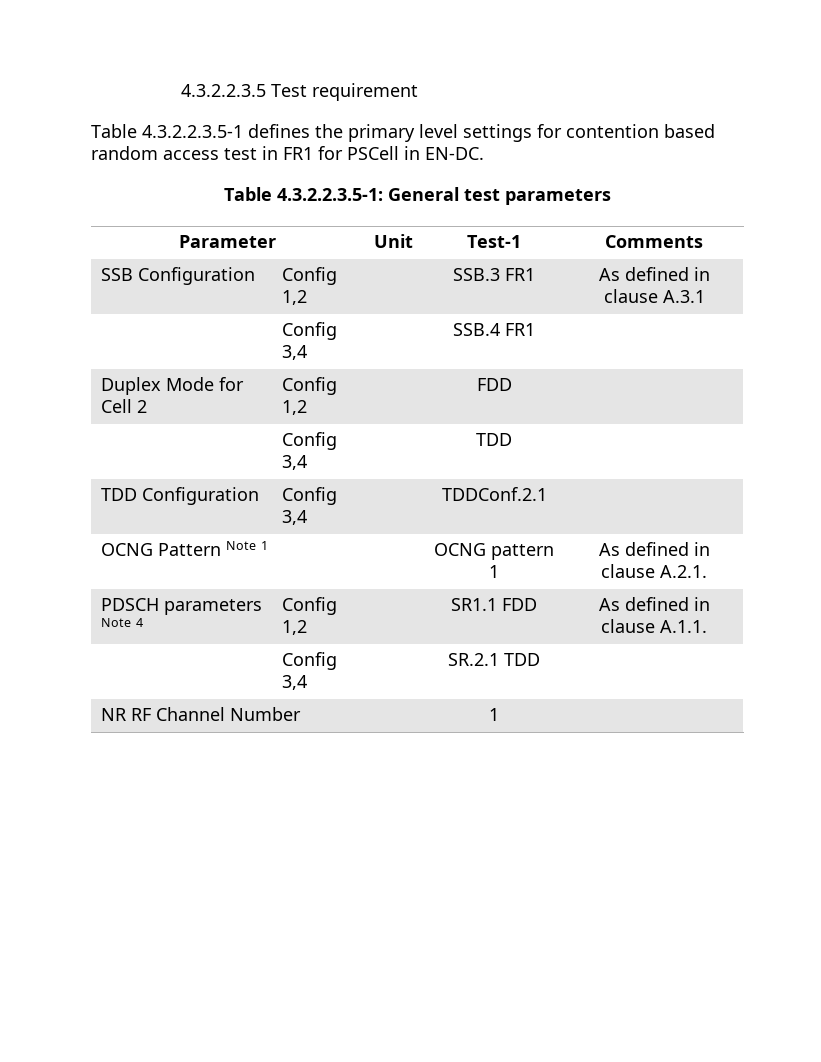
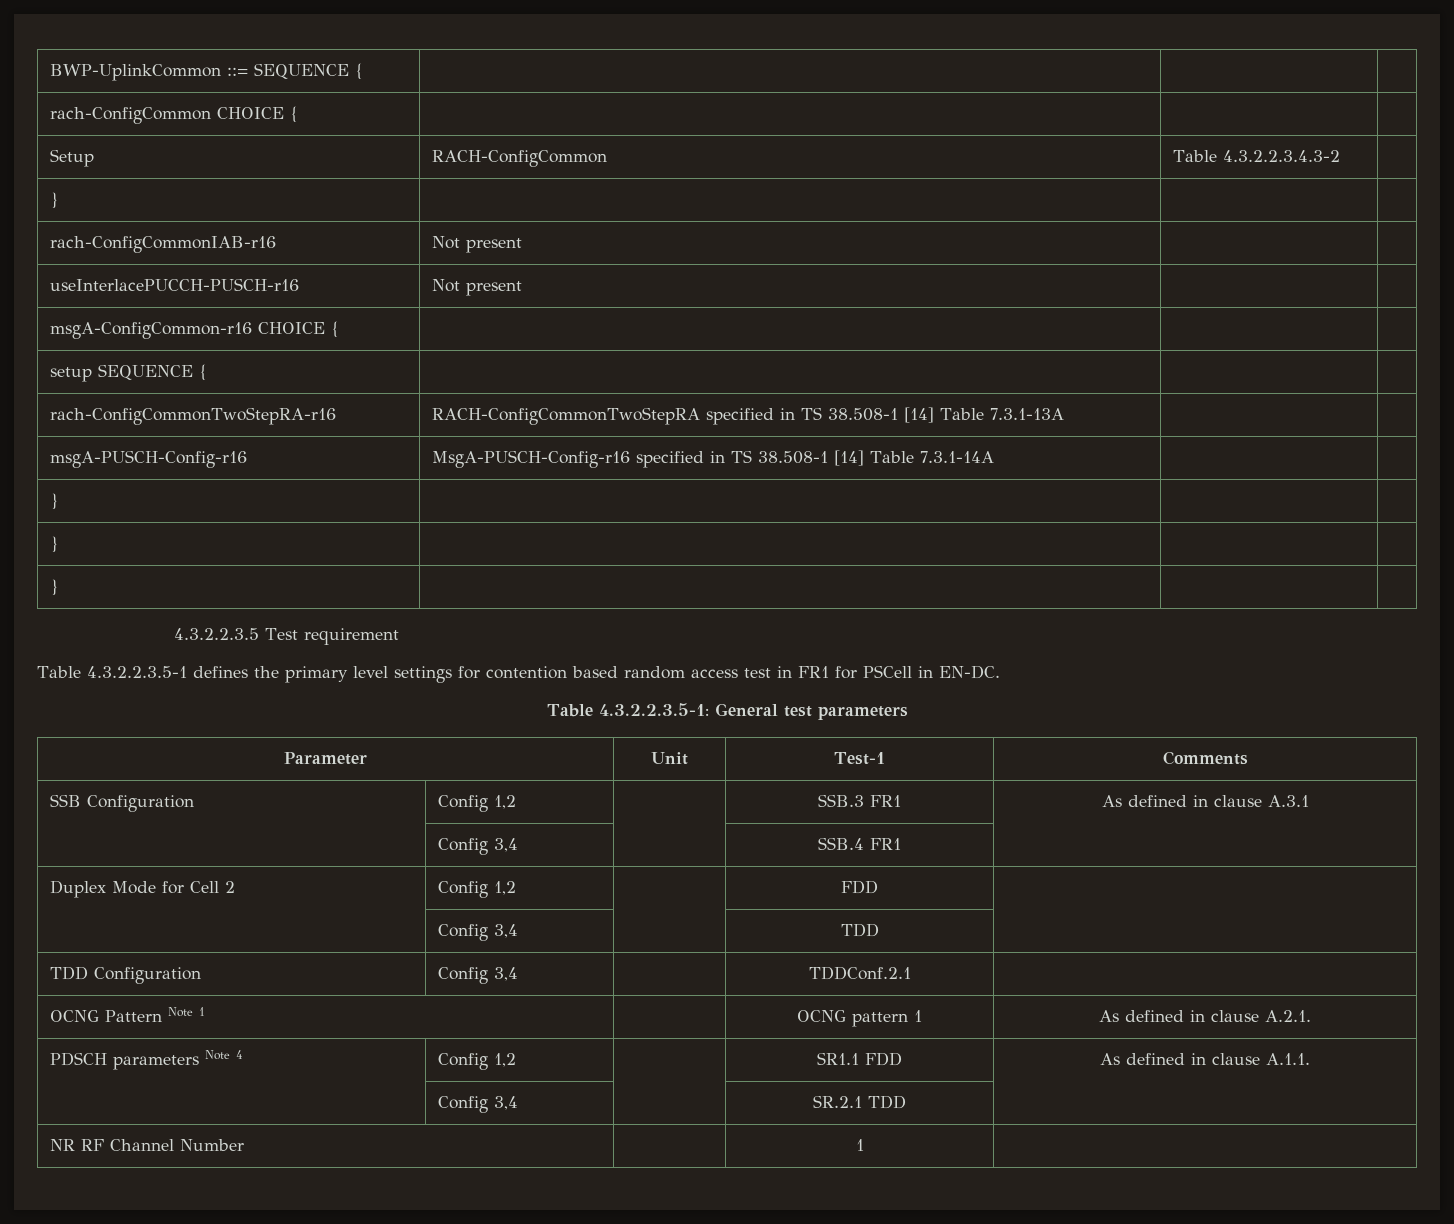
+ BWP-UplinkCommon ::= SEQUENCE { | | |
+ rach-ConfigCommon CHOICE { | | |
+ Setup | RACH-ConfigCommon | Table 4.3.2.2.3.4.3-2 |
+ } | | |
+ rach-ConfigCommonIAB-r16 | Not present | |
+ useInterlacePUCCH-PUSCH-r16 | Not present | |
+ msgA-ConfigCommon-r16 CHOICE { | | |
+ setup SEQUENCE { | | |
+ rach-ConfigCommonTwoStepRA-r16 | RACH-ConfigCommonTwoStepRA specified in TS 38.508-1 [14] Table 7.3.1-13A | |
+ msgA-PUSCH-Config-r16 | MsgA-PUSCH-Config-r16 specified in TS 38.508-1 [14] Table 7.3.1-14A | |
+ } | | |
+ } | | |
+ } | | |

